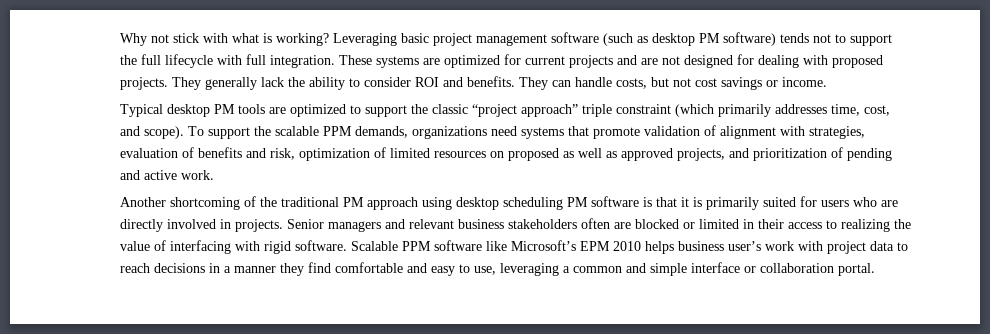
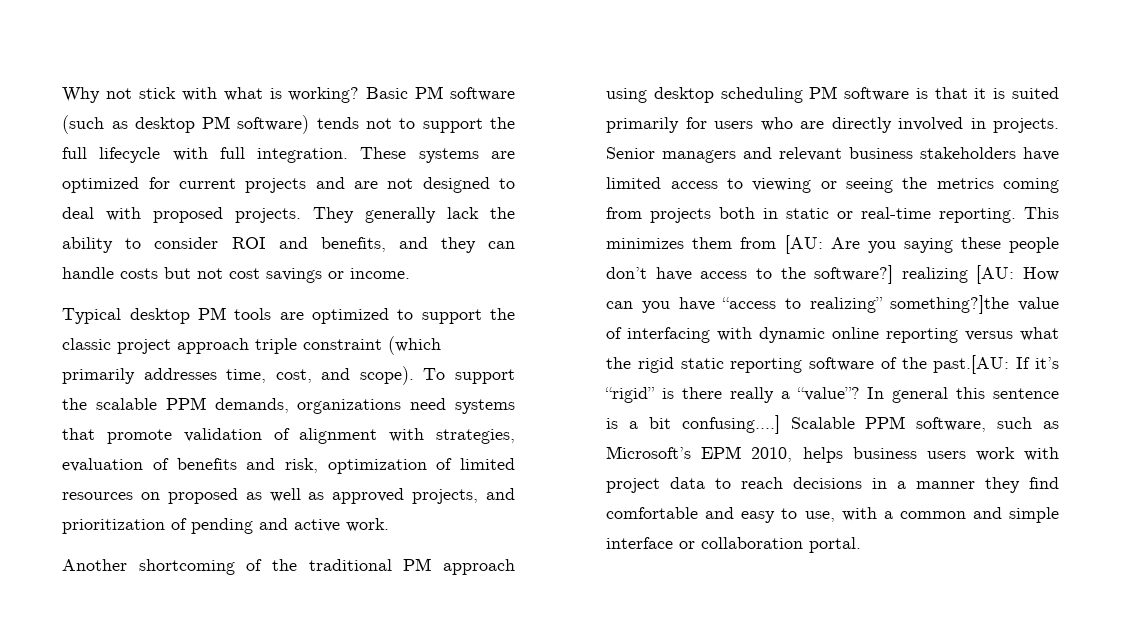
- Leveraging basic project management software (such as desktop PM software) tends not to support the full lifecycle with full integration.
+ Basic PM software (such as desktop PM software) tends not to support the full lifecycle with full integration.
- These systems are optimized for current projects and are not designed for dealing with proposed projects.
+ These systems are optimized for current projects and are not designed to deal with proposed projects.
- They generally lack the ability to consider ROI and benefits. They can handle costs, but not cost savings or income.
+ They generally lack the ability to consider ROI and benefits, and they can handle costs but not cost savings or income.
- Typical desktop PM tools are optimized to support the classic “project approach” triple constraint (which primarily addresses time, cost, and scope).
+ Typical desktop PM tools are optimized to support the classic project approach triple constraint (which primarily addresses time, cost, and scope).
- Another shortcoming of the traditional PM approach using desktop scheduling PM software is that it is primarily suited for users who are directly involved in projects.
+ Another shortcoming of the traditional PM approach using desktop scheduling PM software is that it is suited primarily for users who are directly involved in projects.
- Senior managers and relevant business stakeholders often are blocked or limited in their access to realizing the value of interfacing with rigid software. Scalable PPM software like Microsoft’s EPM 2010 helps business user’s work with project data to reach decisions in a manner they find comfortable and easy to use, leveraging a common and simple interface or collaboration portal.
+ Senior managers and relevant business stakeholders have limited access to viewing or seeing the metrics coming from projects both in static or real-time reporting. This minimizes them from [AU: Are you saying these people don’t have access to the software?] realizing [AU: How can you have “access to realizing” something?]the value of interfacing with dynamic online reporting versus what the rigid static reporting software of the past.[AU: If it’s “rigid” is there really a “value”? In general this sentence is a bit confusing….] Scalable PPM software, such as Microsoft’s EPM 2010, helps business users work with project data to reach decisions in a manner they find comfortable and easy to use, with a common and simple interface or collaboration portal.

